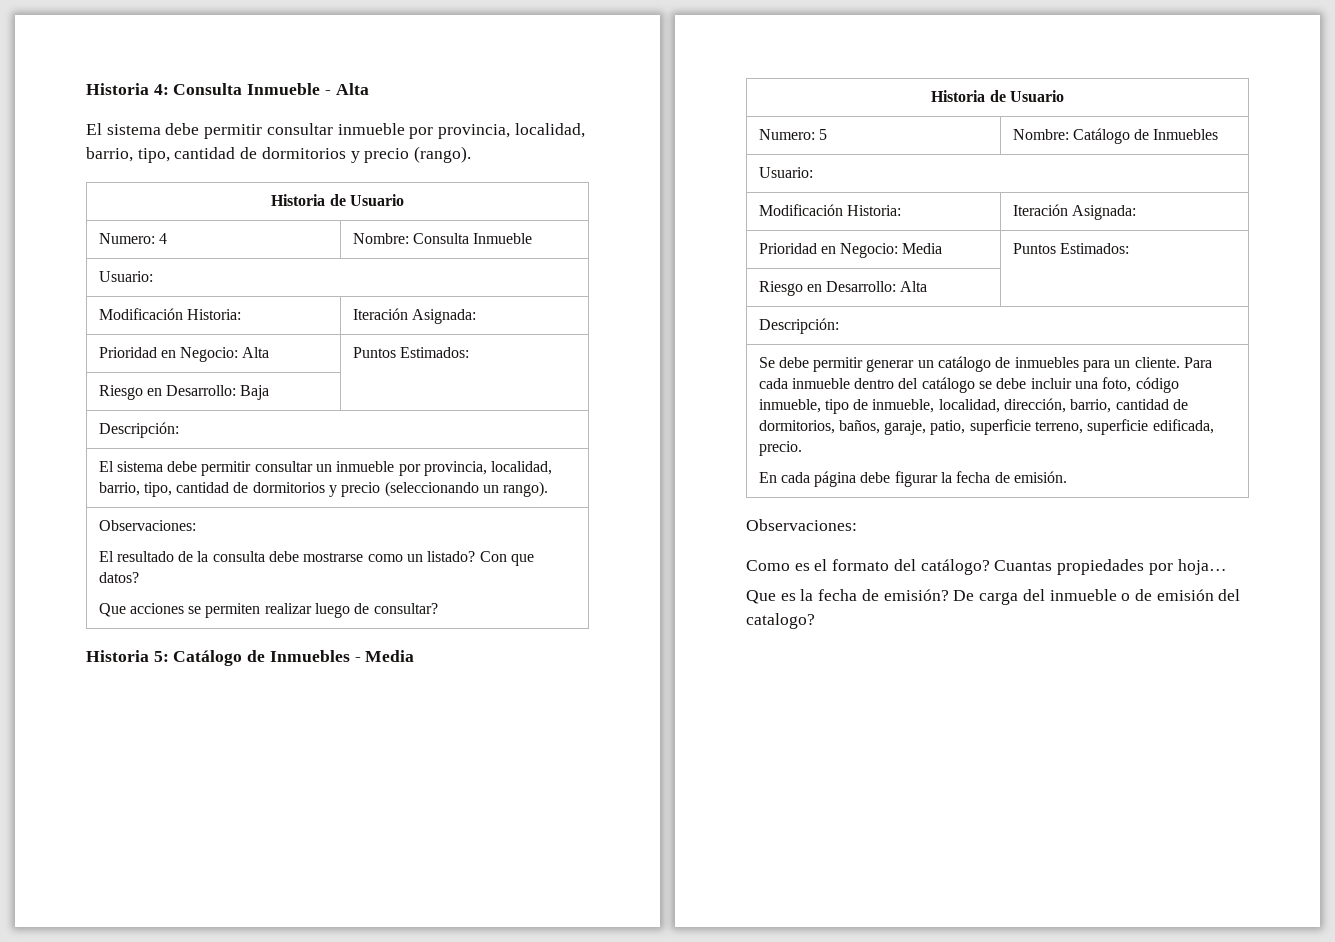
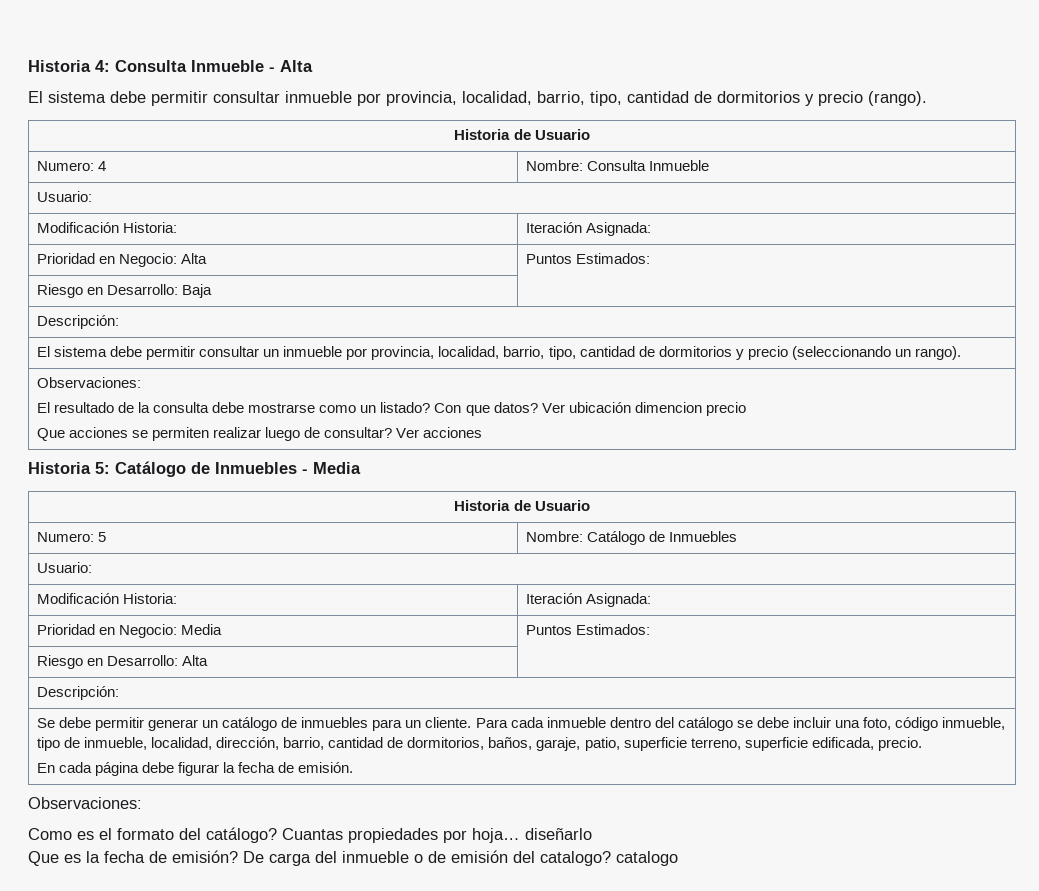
  El sistema debe permitir consultar un inmueble por provincia, localidad, barrio, tipo, cantidad de dormitorios y precio (seleccionando un rango).
  Observaciones:
- El resultado de la consulta debe mostrarse como un listado? Con que datos?
- Que acciones se permiten realizar luego de consultar?
+ El resultado de la consulta debe mostrarse como un listado? Con que datos? Ver ubicación dimencion precio
+ Que acciones se permiten realizar luego de consultar? Ver acciones
- Cuantas propiedades por hoja…
+ Cuantas propiedades por hoja… diseñarlo
- De carga del inmueble o de emisión del catalogo?
+ De carga del inmueble o de emisión del catalogo? catalogo

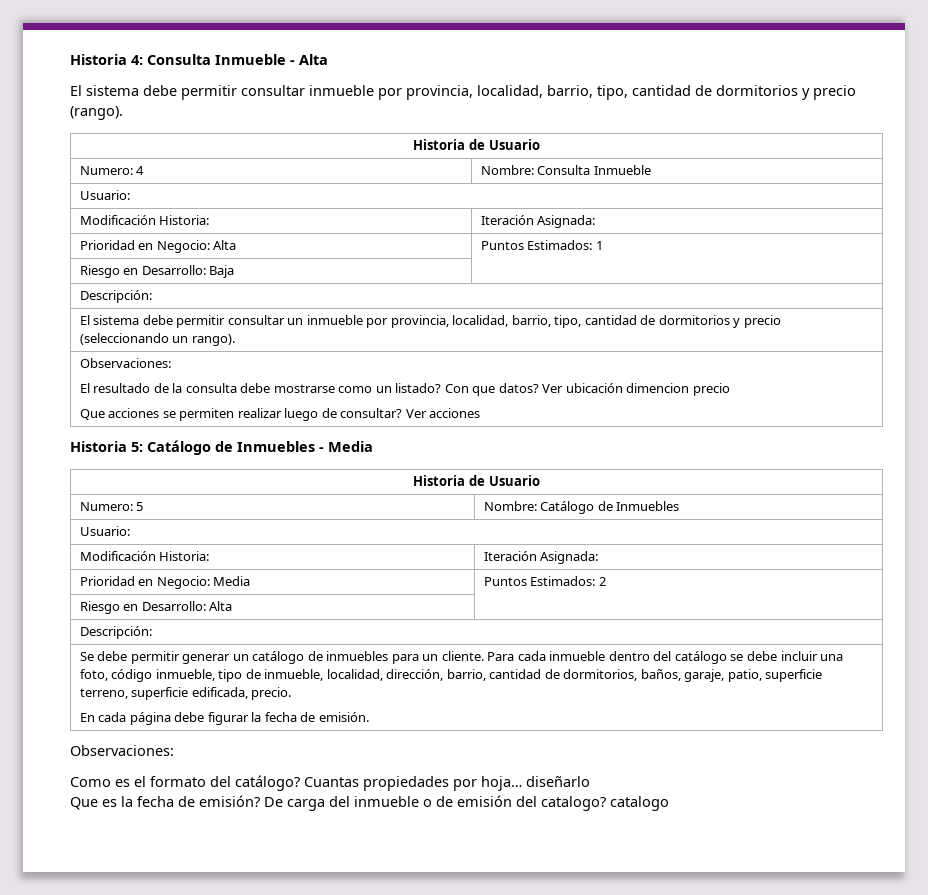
- Prioridad en Negocio: Alta | Puntos Estimados:
+ Prioridad en Negocio: Alta | Puntos Estimados: 1
- Prioridad en Negocio: Media | Puntos Estimados:
+ Prioridad en Negocio: Media | Puntos Estimados: 2

